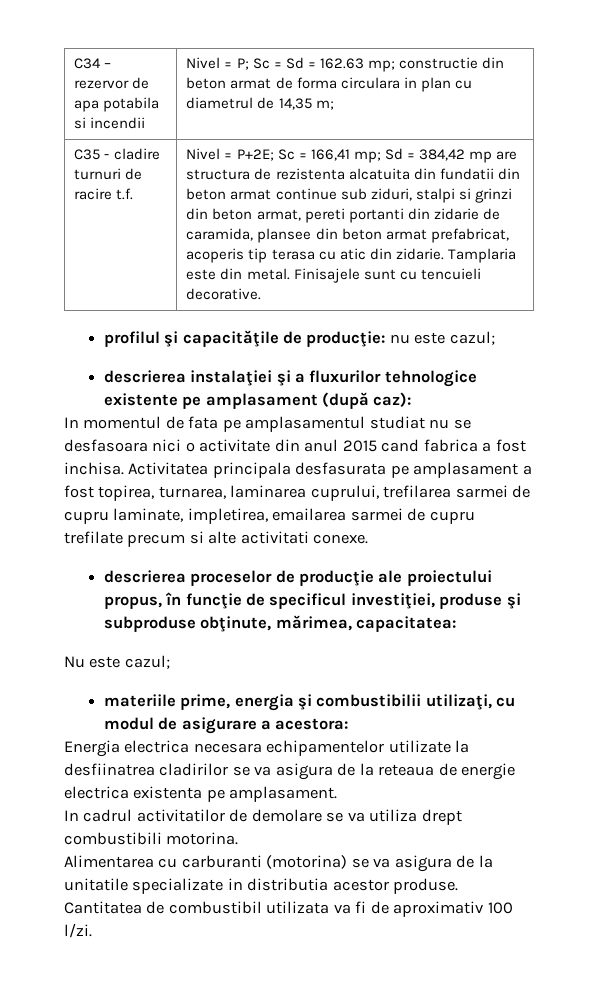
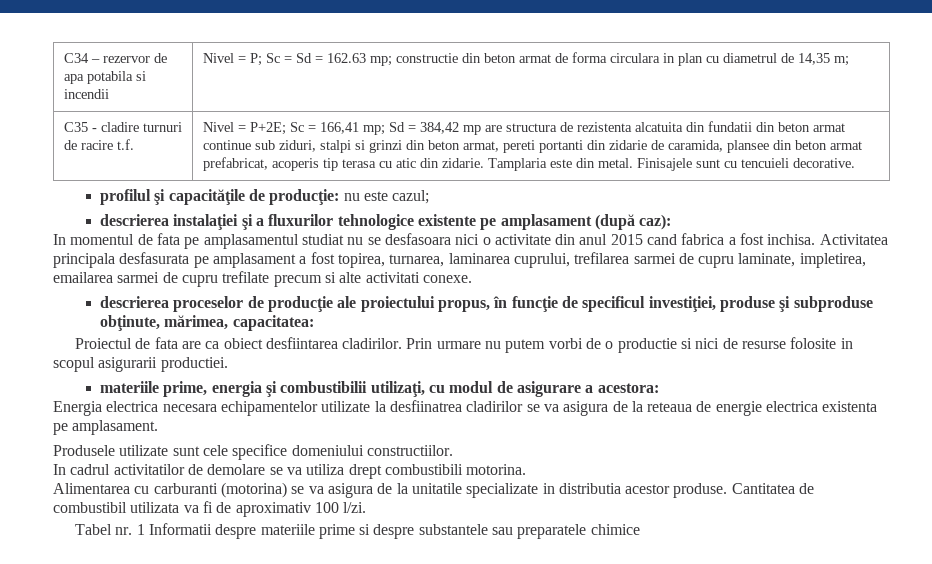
- Nu este cazul;
+ Proiectul de fata are ca obiect desfiintarea cladirilor. Prin urmare nu putem vorbi de o productie si nici de resurse folosite in scopul asigurarii productiei.
+ Produsele utilizate sunt cele specifice domeniului constructiilor.
+ Tabel nr. 1 Informatii despre materiile prime si despre substantele sau preparatele chimice

